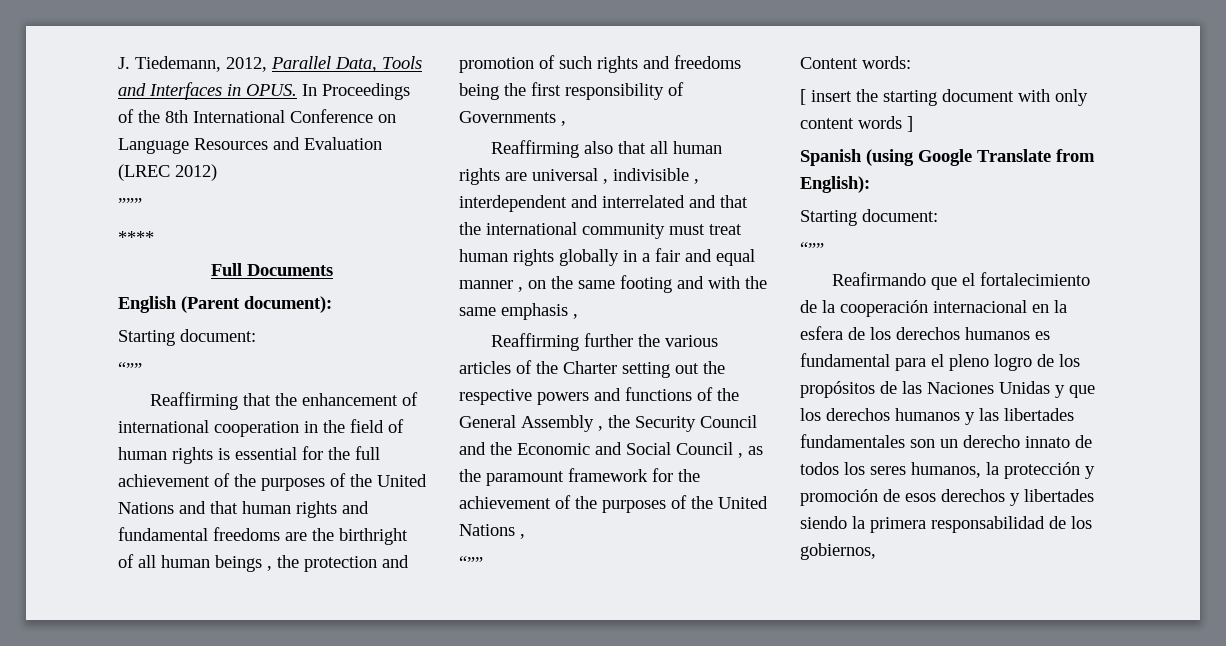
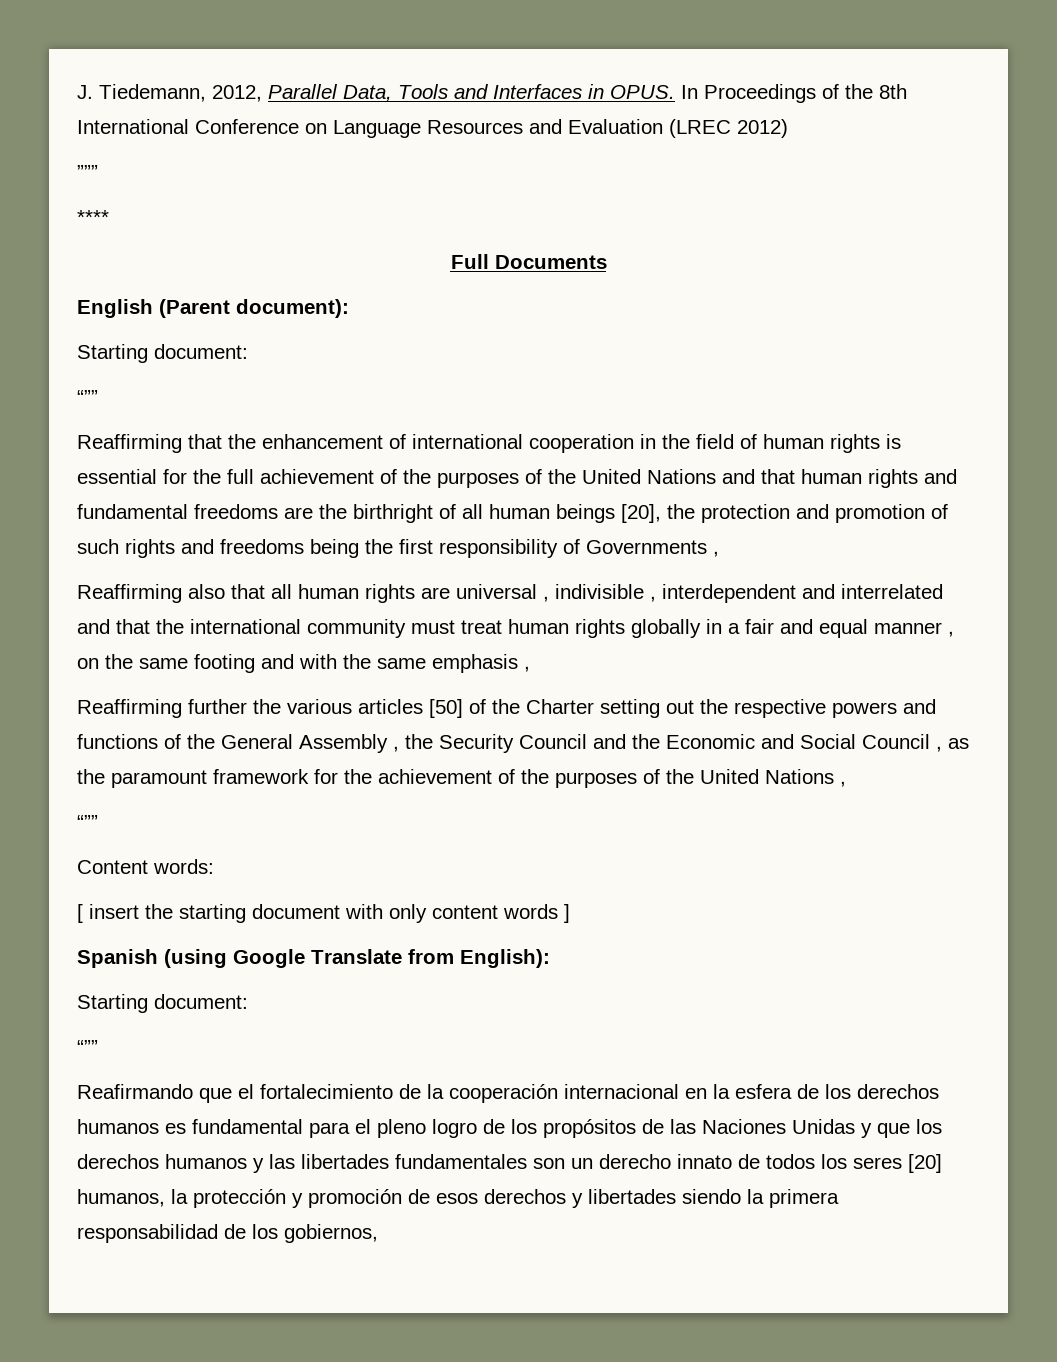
- Reaffirming that the enhancement of international cooperation in the field of human rights is essential for the full achievement of the purposes of the United Nations and that human rights and fundamental freedoms are the birthright of all human beings , the protection and promotion of such rights and freedoms being the first responsibility of Governments ,
+ Reaffirming that the enhancement of international cooperation in the field of human rights is essential for the full achievement of the purposes of the United Nations and that human rights and fundamental freedoms are the birthright of all human beings [20], the protection and promotion of such rights and freedoms being the first responsibility of Governments ,
- Reaffirming further the various articles of the Charter setting out the respective powers and functions of the General Assembly , the Security Council and the Economic and Social Council , as the paramount framework for the achievement of the purposes of the United Nations ,
+ Reaffirming further the various articles [50] of the Charter setting out the respective powers and functions of the General Assembly , the Security Council and the Economic and Social Council , as the paramount framework for the achievement of the purposes of the United Nations ,
- Reafirmando que el fortalecimiento de la cooperación internacional en la esfera de los derechos humanos es fundamental para el pleno logro de los propósitos de las Naciones Unidas y que los derechos humanos y las libertades fundamentales son un derecho innato de todos los seres humanos, la protección y promoción de esos derechos y libertades siendo la primera responsabilidad de los gobiernos,
+ Reafirmando que el fortalecimiento de la cooperación internacional en la esfera de los derechos humanos es fundamental para el pleno logro de los propósitos de las Naciones Unidas y que los derechos humanos y las libertades fundamentales son un derecho innato de todos los seres [20] humanos, la protección y promoción de esos derechos y libertades siendo la primera responsabilidad de los gobiernos,

